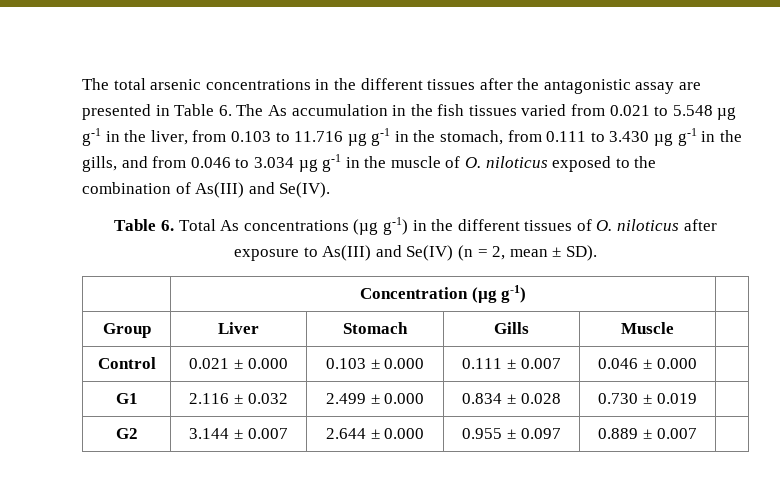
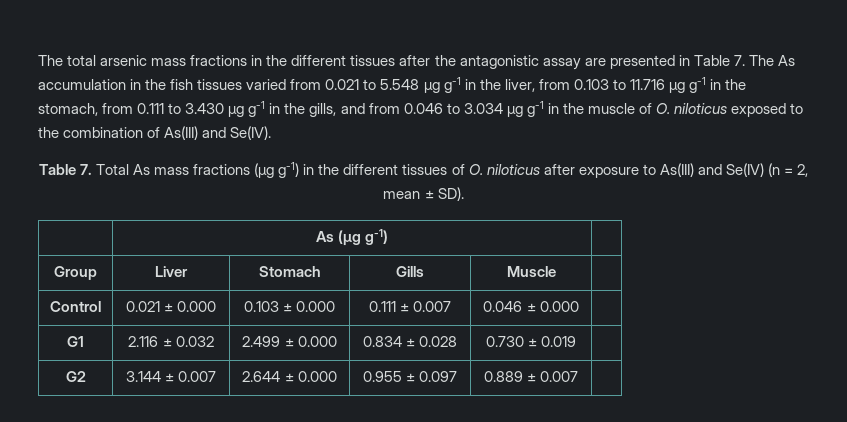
- The total arsenic concentrations in the different tissues after the antagonistic assay are presented in Table 6. The As accumulation in the fish tissues varied from 0.021 to 5.548 µg g-1 in the liver, from 0.103 to 11.716 µg g-1 in the stomach, from 0.111 to 3.430 µg g-1 in the gills, and from 0.046 to 3.034 µg g-1 in the muscle of O. niloticus exposed to the combination of As(III) and Se(IV).
+ The total arsenic mass fractions in the different tissues after the antagonistic assay are presented in Table 7. The As accumulation in the fish tissues varied from 0.021 to 5.548 µg g-1 in the liver, from 0.103 to 11.716 µg g-1 in the stomach, from 0.111 to 3.430 µg g-1 in the gills, and from 0.046 to 3.034 µg g-1 in the muscle of O. niloticus exposed to the combination of As(III) and Se(IV).
- Table 6. Total As concentrations (µg g-1) in the different tissues of O. niloticus after exposure to As(III) and Se(IV) (n = 2, mean ± SD).
+ Table 7. Total As mass fractions (µg g-1) in the different tissues of O. niloticus after exposure to As(III) and Se(IV) (n = 2, mean ± SD).
- | Concentration (µg g-1) |
+ | As (µg g-1) |

